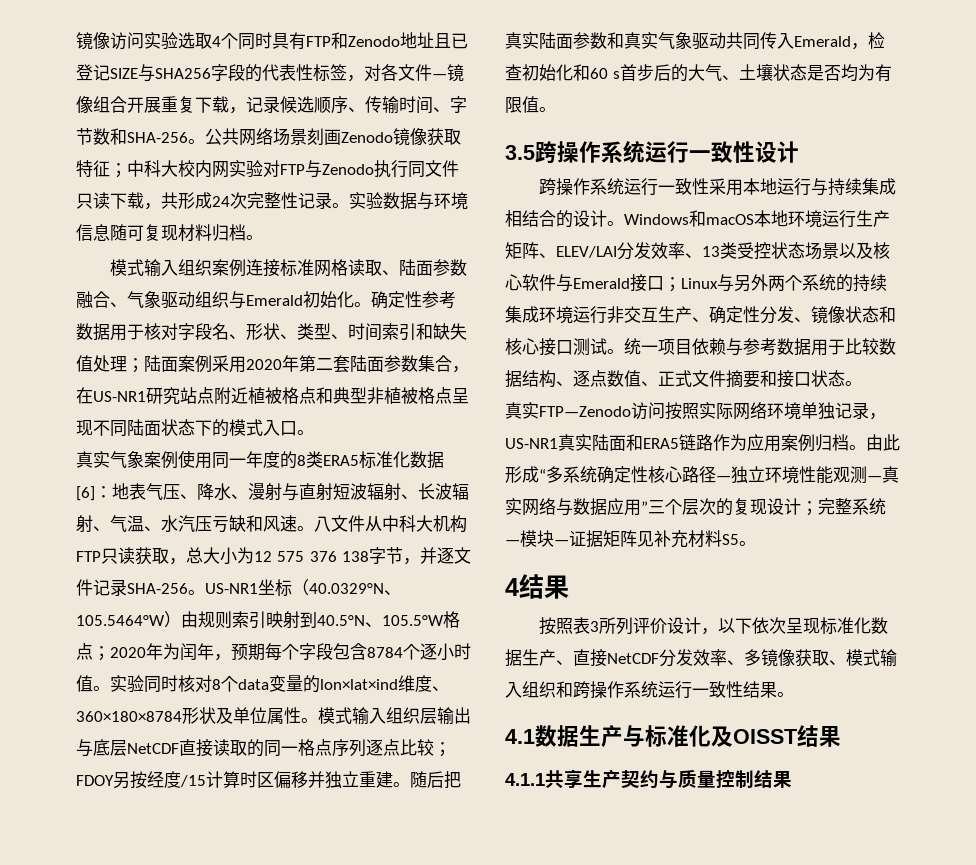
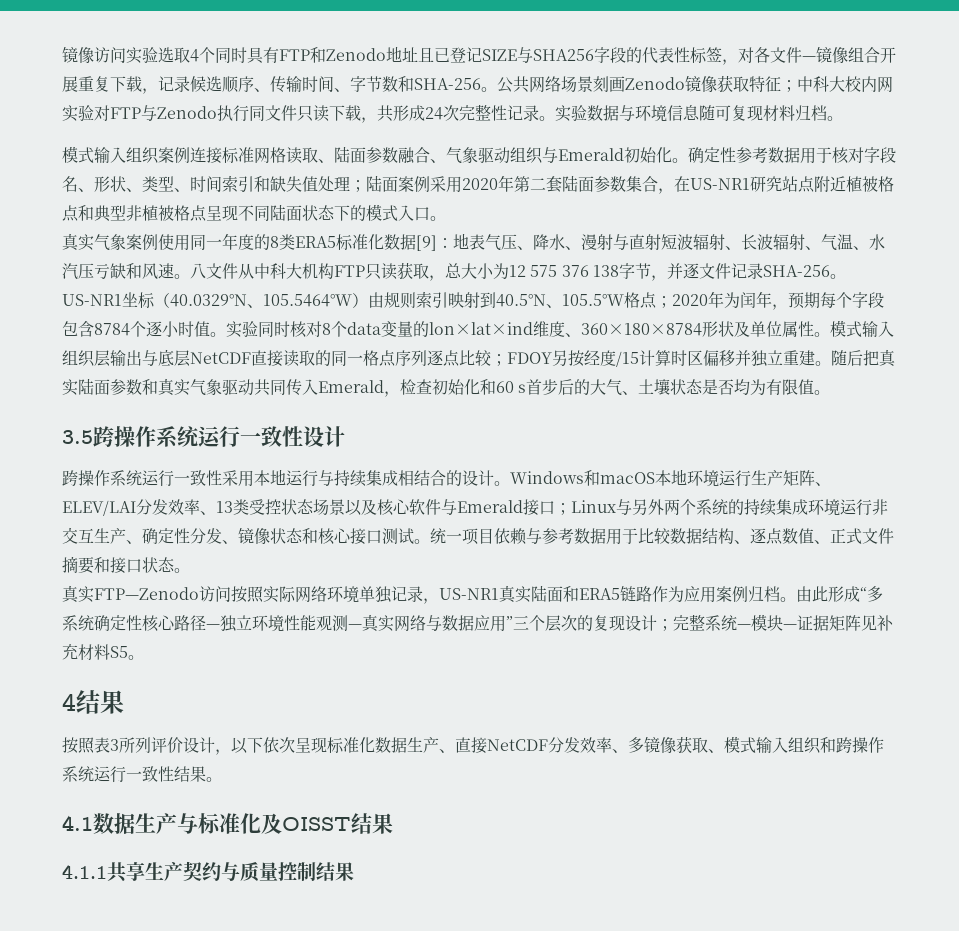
- 真实气象案例使用同一年度的8类ERA5标准化数据[6]：地表气压、降水、漫射与直射短波辐射、长波辐射、气温、水汽压亏缺和风速。
+ 真实气象案例使用同一年度的8类ERA5标准化数据[9]：地表气压、降水、漫射与直射短波辐射、长波辐射、气温、水汽压亏缺和风速。

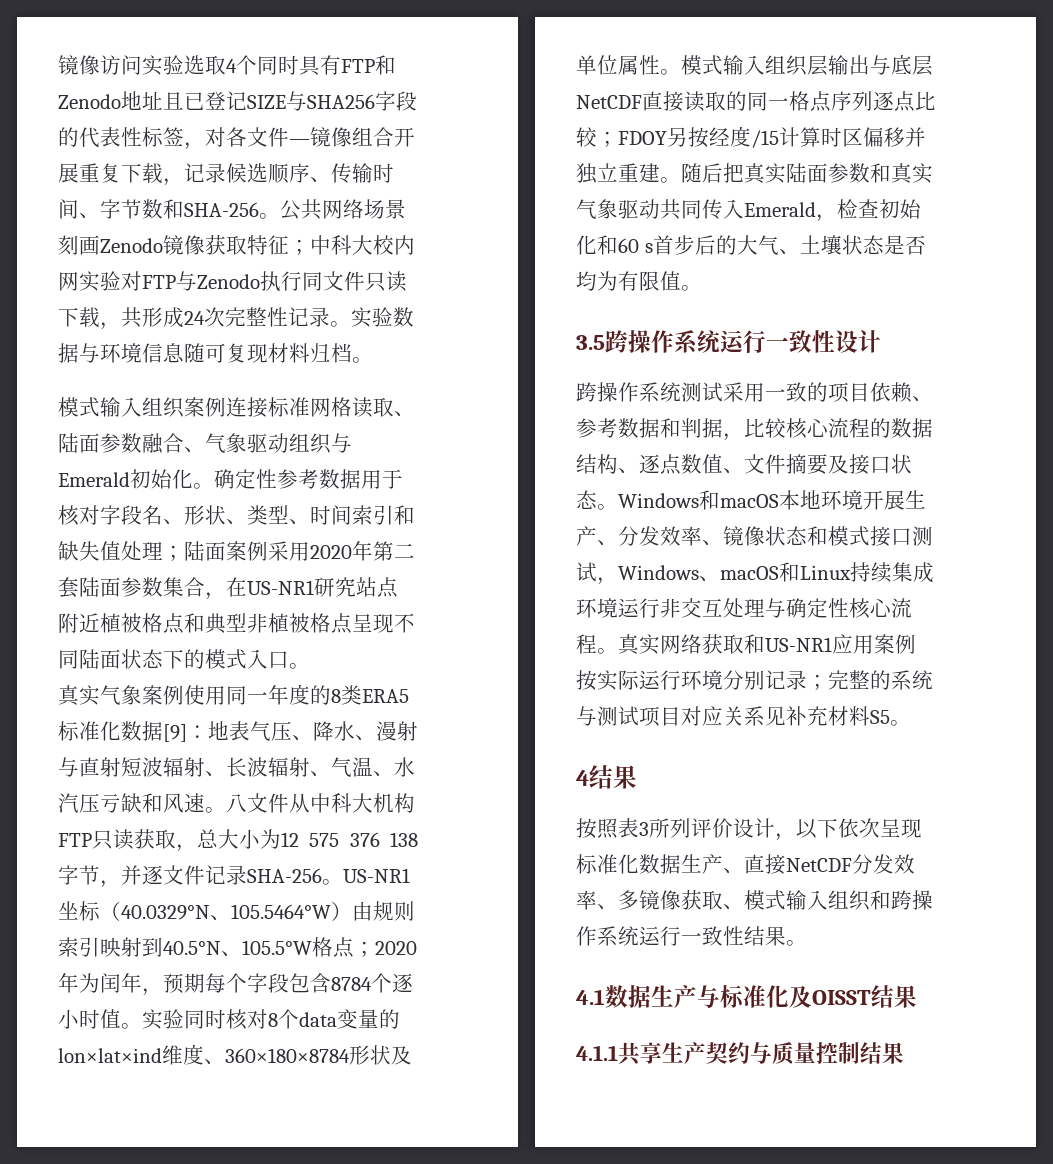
- 跨操作系统运行一致性采用本地运行与持续集成相结合的设计。
+ 跨操作系统测试采用一致的项目依赖、参考数据和判据，比较核心流程的数据结构、逐点数值、文件摘要及接口状态。
- Windows和macOS本地环境运行生产矩阵、ELEV/LAI分发效率、13类受控状态场景以及核心软件与Emerald接口；Linux与另外两个系统的持续集成环境运行非交互生产、确定性分发、镜像状态和核心接口测试。统一项目依赖与参考数据用于比较数据结构、逐点数值、正式文件摘要和接口状态。
- 真实FTP—Zenodo访问按照实际网络环境单独记录，US-NR1真实陆面和ERA5链路作为应用案例归档。由此形成“多系统确定性核心路径—独立环境性能观测—真实网络与数据应用”三个层次的复现设计；完整系统—模块—证据矩阵见补充材料S5。
+ Windows和macOS本地环境开展生产、分发效率、镜像状态和模式接口测试，Windows、macOS和Linux持续集成环境运行非交互处理与确定性核心流程。真实网络获取和US-NR1应用案例按实际运行环境分别记录；完整的系统与测试项目对应关系见补充材料S5。

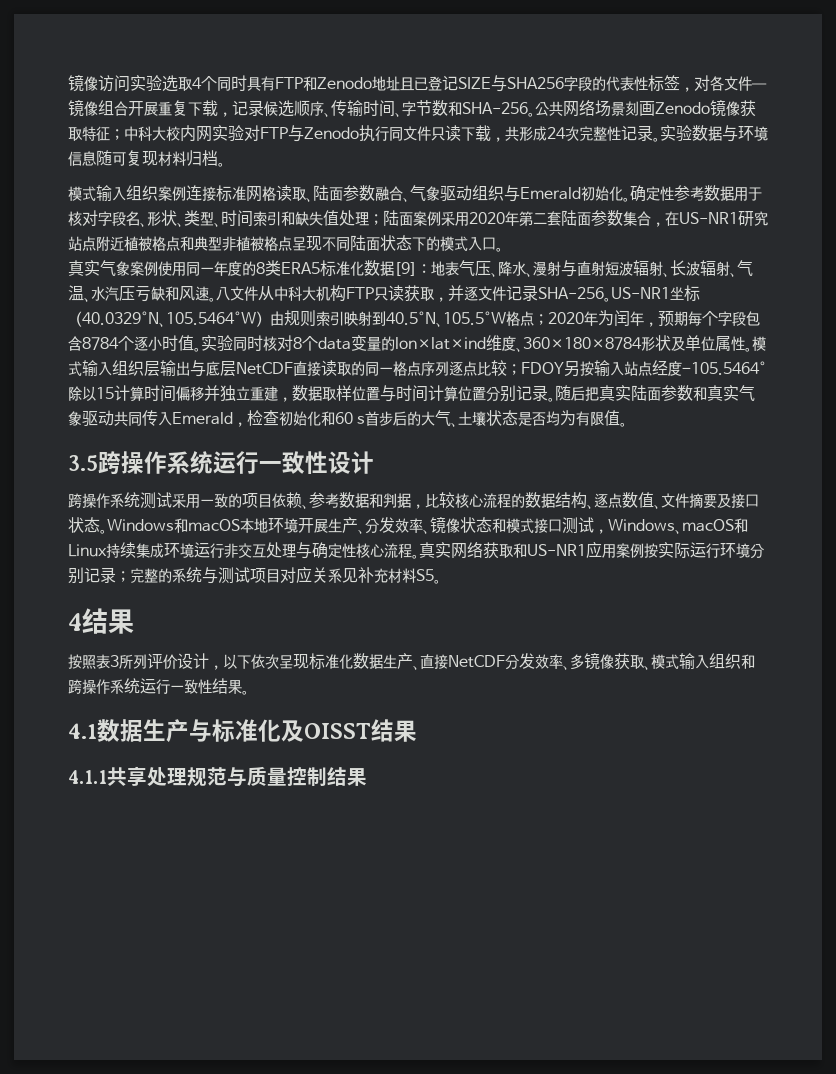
- 八文件从中科大机构FTP只读获取，总大小为12 575 376 138字节，并逐文件记录SHA-256。
+ 八文件从中科大机构FTP只读获取，并逐文件记录SHA-256。
- 模式输入组织层输出与底层NetCDF直接读取的同一格点序列逐点比较；FDOY另按经度/15计算时区偏移并独立重建。
+ 模式输入组织层输出与底层NetCDF直接读取的同一格点序列逐点比较；FDOY另按输入站点经度−105.5464°除以15计算时间偏移并独立重建，数据取样位置与时间计算位置分别记录。
- 4.1.1共享生产契约与质量控制结果
+ 4.1.1共享处理规范与质量控制结果

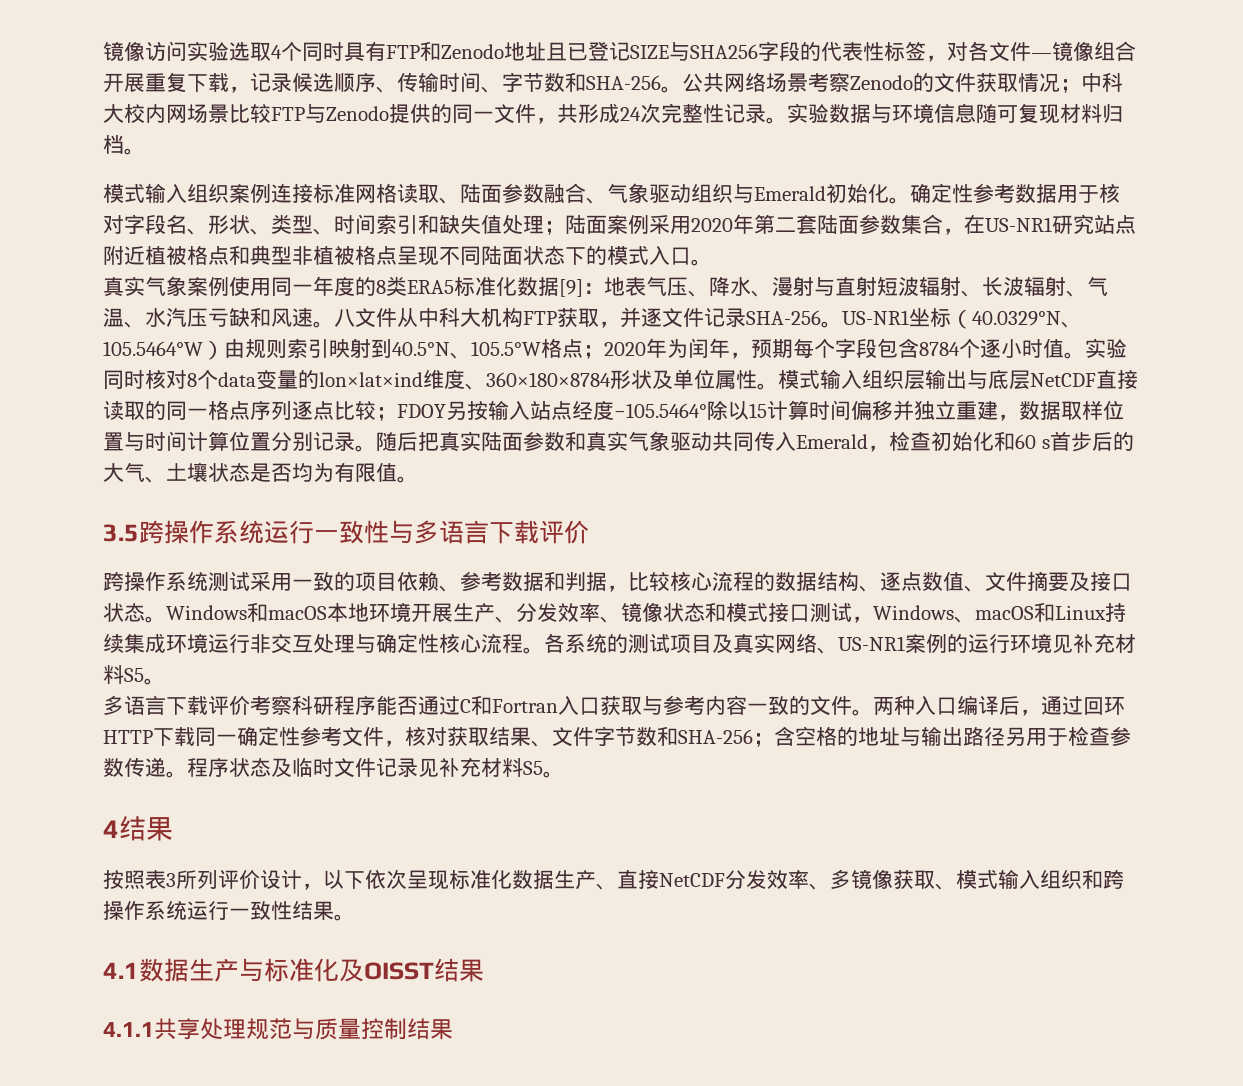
- 公共网络场景刻画Zenodo镜像获取特征；中科大校内网实验对FTP与Zenodo执行同文件只读下载，共形成24次完整性记录。
+ 公共网络场景考察Zenodo的文件获取情况；中科大校内网场景比较FTP与Zenodo提供的同一文件，共形成24次完整性记录。
- 八文件从中科大机构FTP只读获取，并逐文件记录SHA-256。
+ 八文件从中科大机构FTP获取，并逐文件记录SHA-256。
- 3.5跨操作系统运行一致性设计
+ 3.5跨操作系统运行一致性与多语言下载评价
- 真实网络获取和US-NR1应用案例按实际运行环境分别记录；完整的系统与测试项目对应关系见补充材料S5。
+ 各系统的测试项目及真实网络、US-NR1案例的运行环境见补充材料S5。
+ 多语言下载评价考察科研程序能否通过C和Fortran入口获取与参考内容一致的文件。两种入口编译后，通过回环HTTP下载同一确定性参考文件，核对获取结果、文件字节数和SHA-256；含空格的地址与输出路径另用于检查参数传递。程序状态及临时文件记录见补充材料S5。

